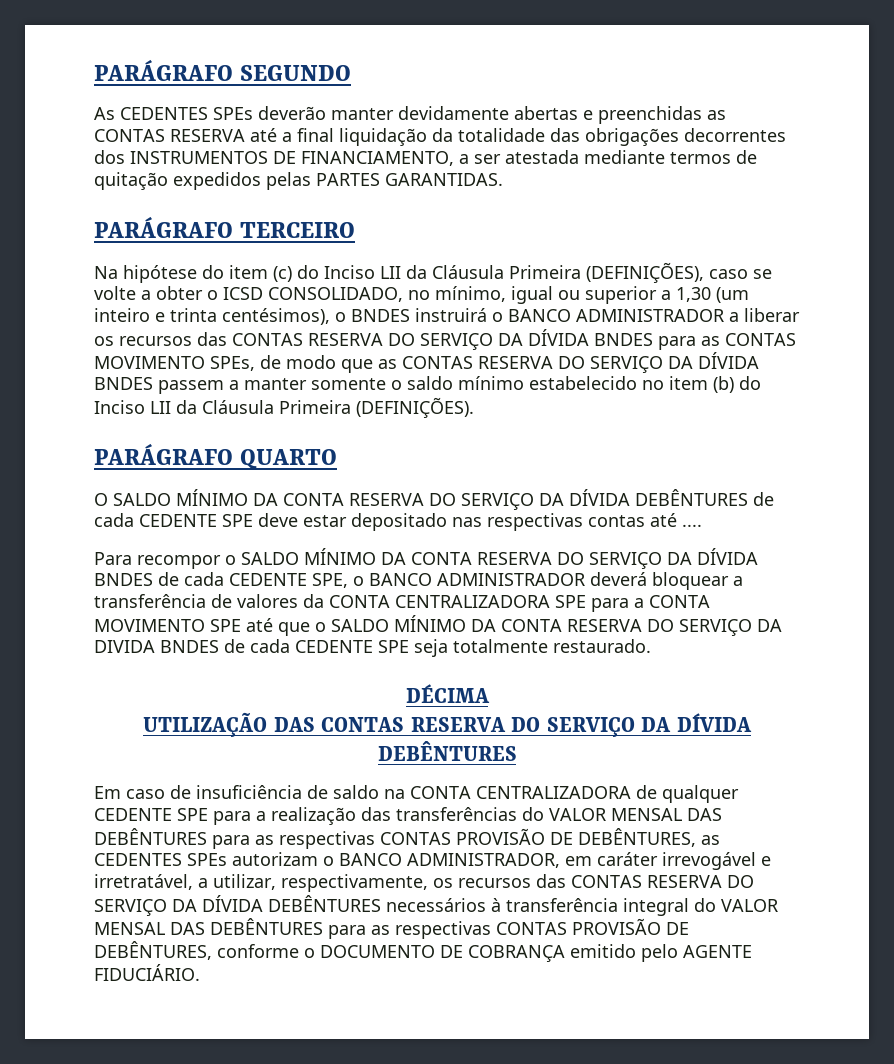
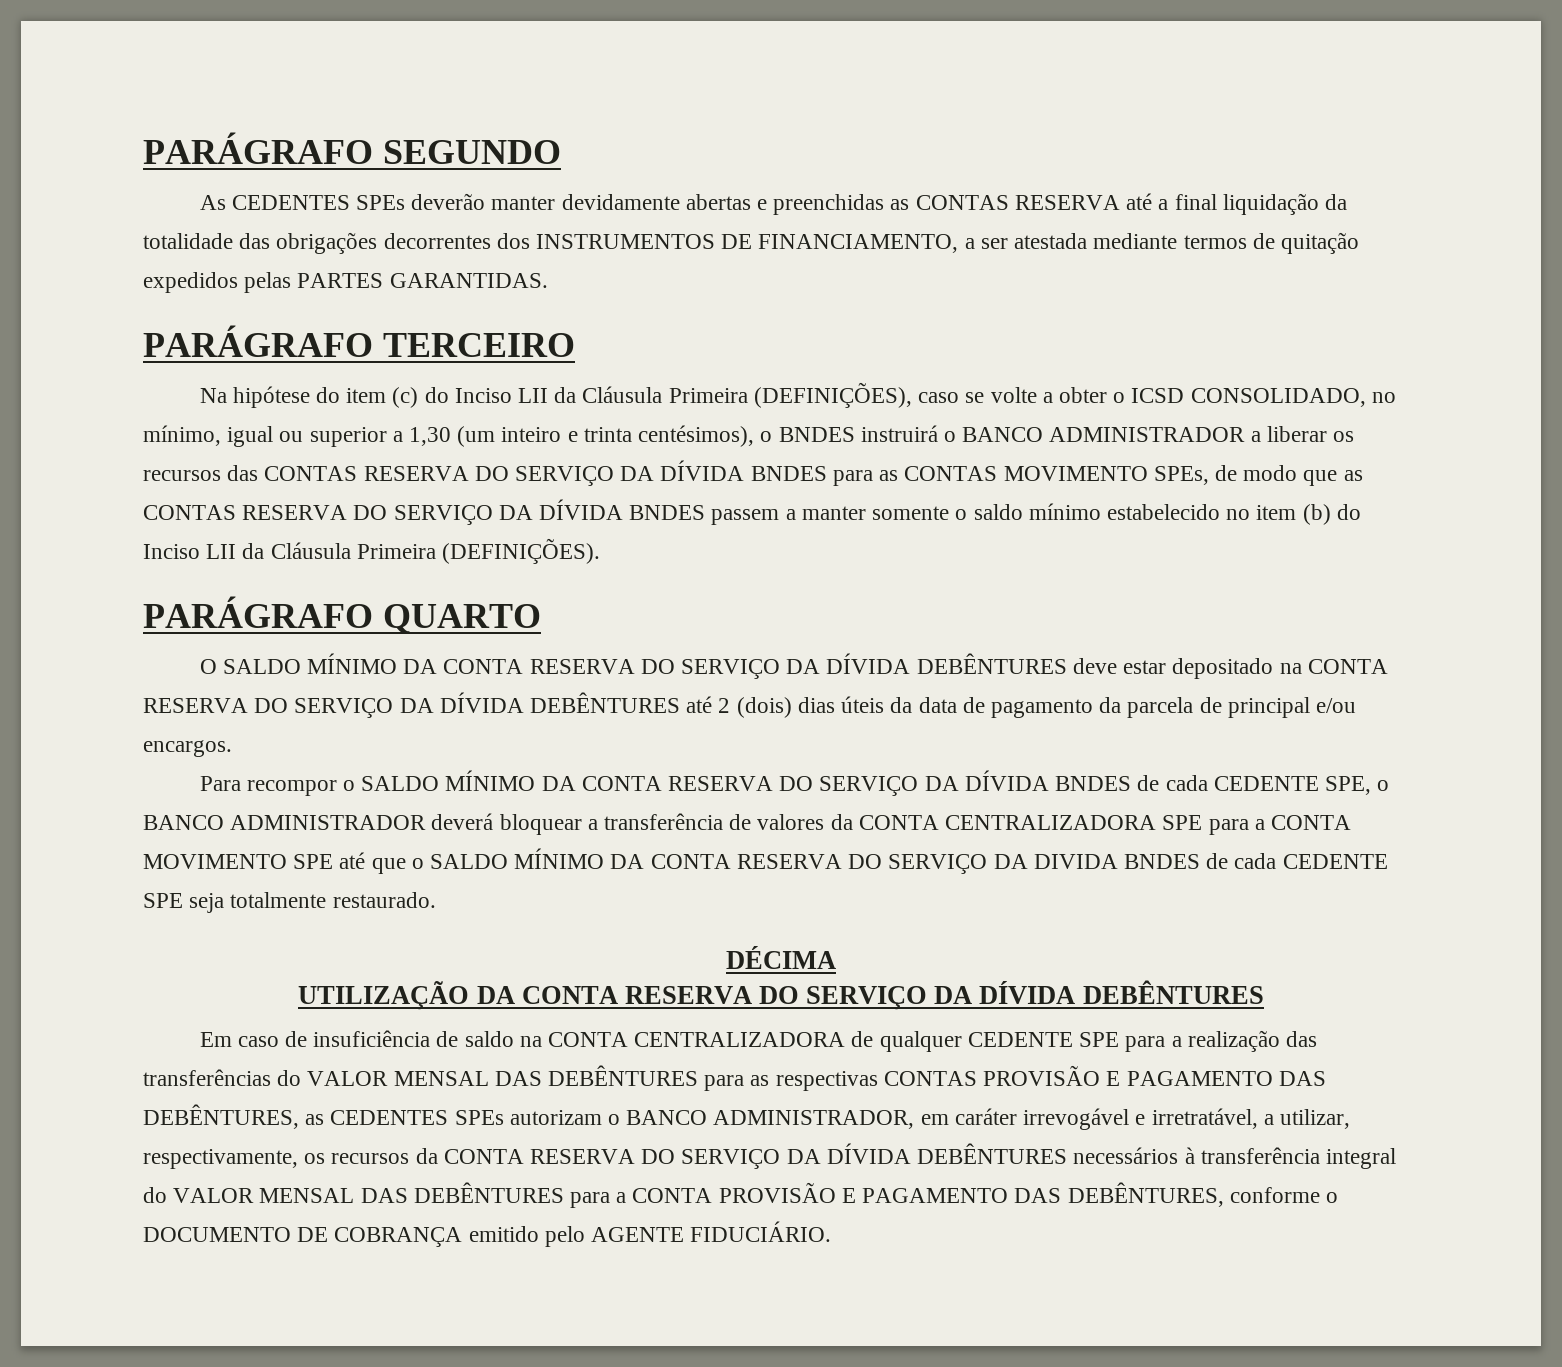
- O SALDO MÍNIMO DA CONTA RESERVA DO SERVIÇO DA DÍVIDA DEBÊNTURES de cada CEDENTE SPE deve estar depositado nas respectivas contas até ....
+ O SALDO MÍNIMO DA CONTA RESERVA DO SERVIÇO DA DÍVIDA DEBÊNTURES deve estar depositado na CONTA RESERVA DO SERVIÇO DA DÍVIDA DEBÊNTURES até 2 (dois) dias úteis da data de pagamento da parcela de principal e/ou encargos.
- UTILIZAÇÃO DAS CONTAS RESERVA DO SERVIÇO DA DÍVIDA DEBÊNTURES
+ UTILIZAÇÃO DA CONTA RESERVA DO SERVIÇO DA DÍVIDA DEBÊNTURES
- Em caso de insuficiência de saldo na CONTA CENTRALIZADORA de qualquer CEDENTE SPE para a realização das transferências do VALOR MENSAL DAS DEBÊNTURES para as respectivas CONTAS PROVISÃO DE DEBÊNTURES, as CEDENTES SPEs autorizam o BANCO ADMINISTRADOR, em caráter irrevogável e irretratável, a utilizar, respectivamente, os recursos das CONTAS RESERVA DO SERVIÇO DA DÍVIDA DEBÊNTURES necessários à transferência integral do VALOR MENSAL DAS DEBÊNTURES para as respectivas CONTAS PROVISÃO DE DEBÊNTURES, conforme o DOCUMENTO DE COBRANÇA emitido pelo AGENTE FIDUCIÁRIO.
+ Em caso de insuficiência de saldo na CONTA CENTRALIZADORA de qualquer CEDENTE SPE para a realização das transferências do VALOR MENSAL DAS DEBÊNTURES para as respectivas CONTAS PROVISÃO E PAGAMENTO DAS DEBÊNTURES, as CEDENTES SPEs autorizam o BANCO ADMINISTRADOR, em caráter irrevogável e irretratável, a utilizar, respectivamente, os recursos da CONTA RESERVA DO SERVIÇO DA DÍVIDA DEBÊNTURES necessários à transferência integral do VALOR MENSAL DAS DEBÊNTURES para a CONTA PROVISÃO E PAGAMENTO DAS DEBÊNTURES, conforme o DOCUMENTO DE COBRANÇA emitido pelo AGENTE FIDUCIÁRIO.

